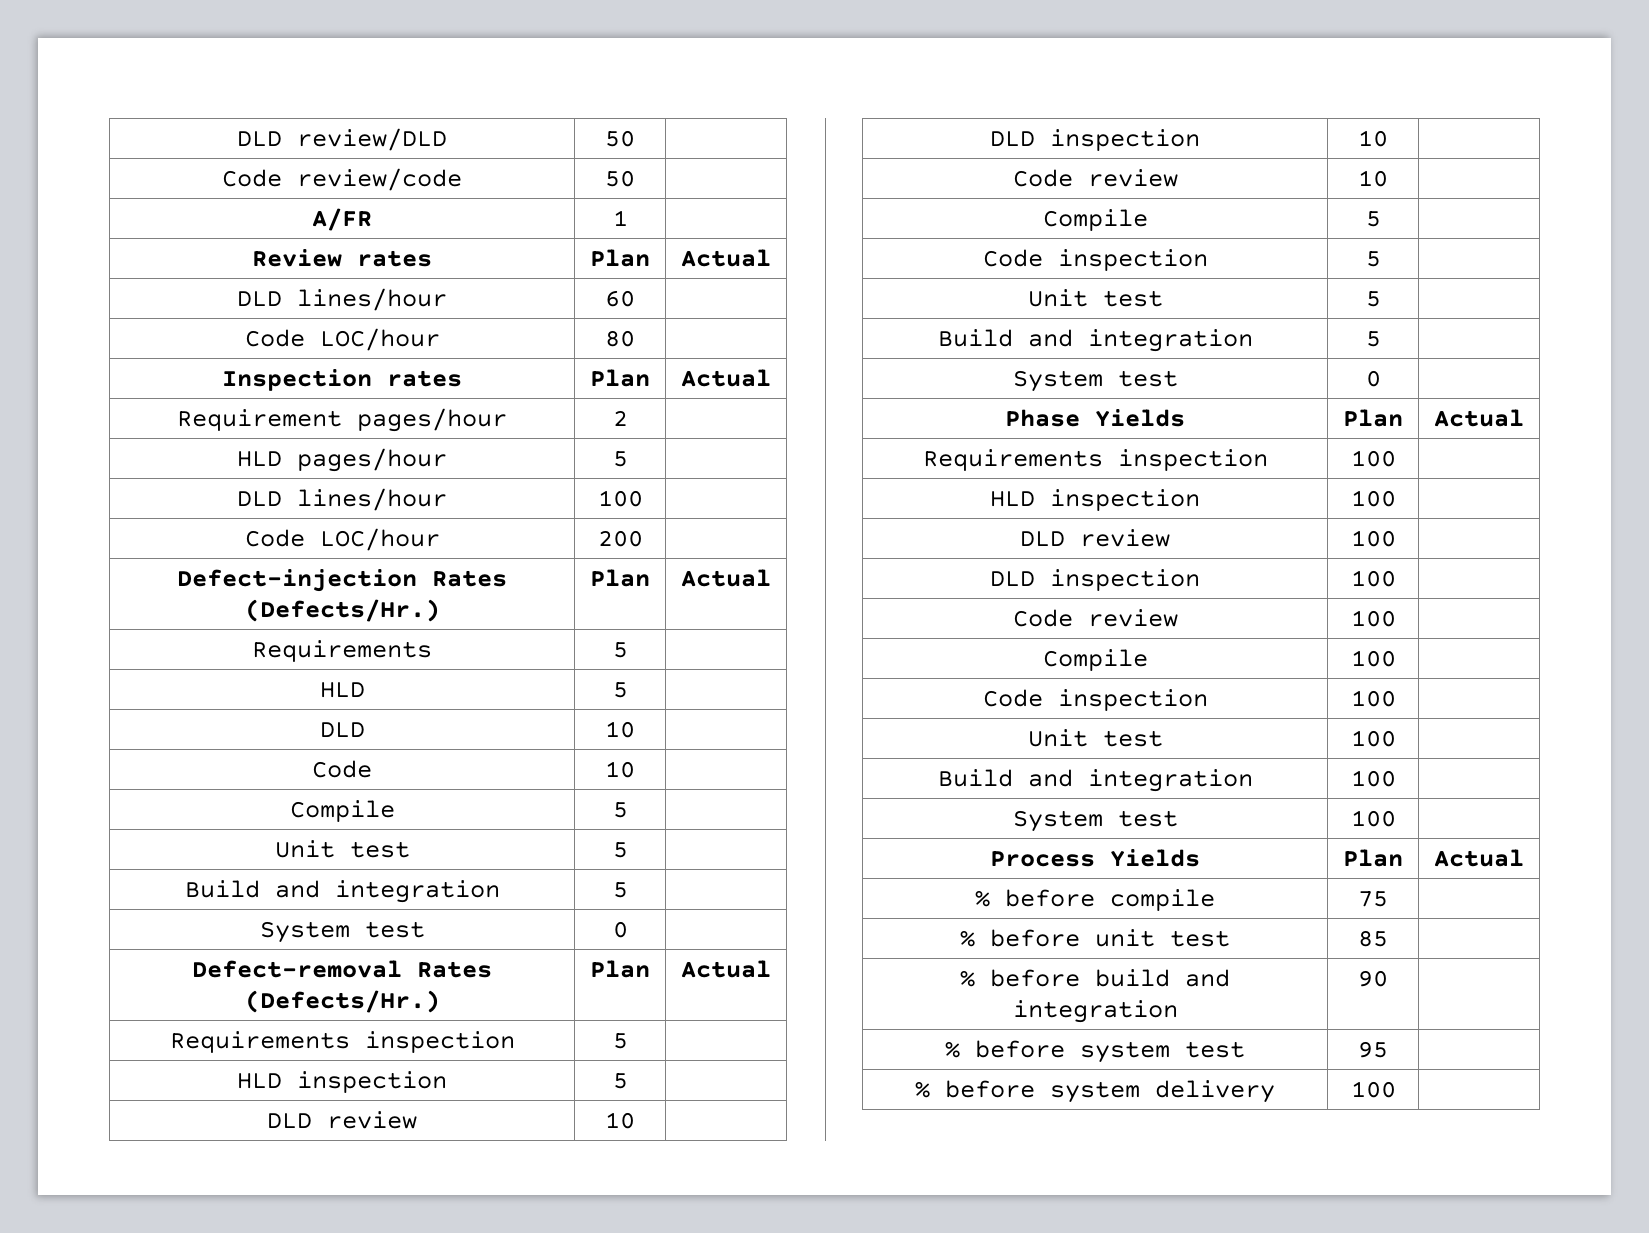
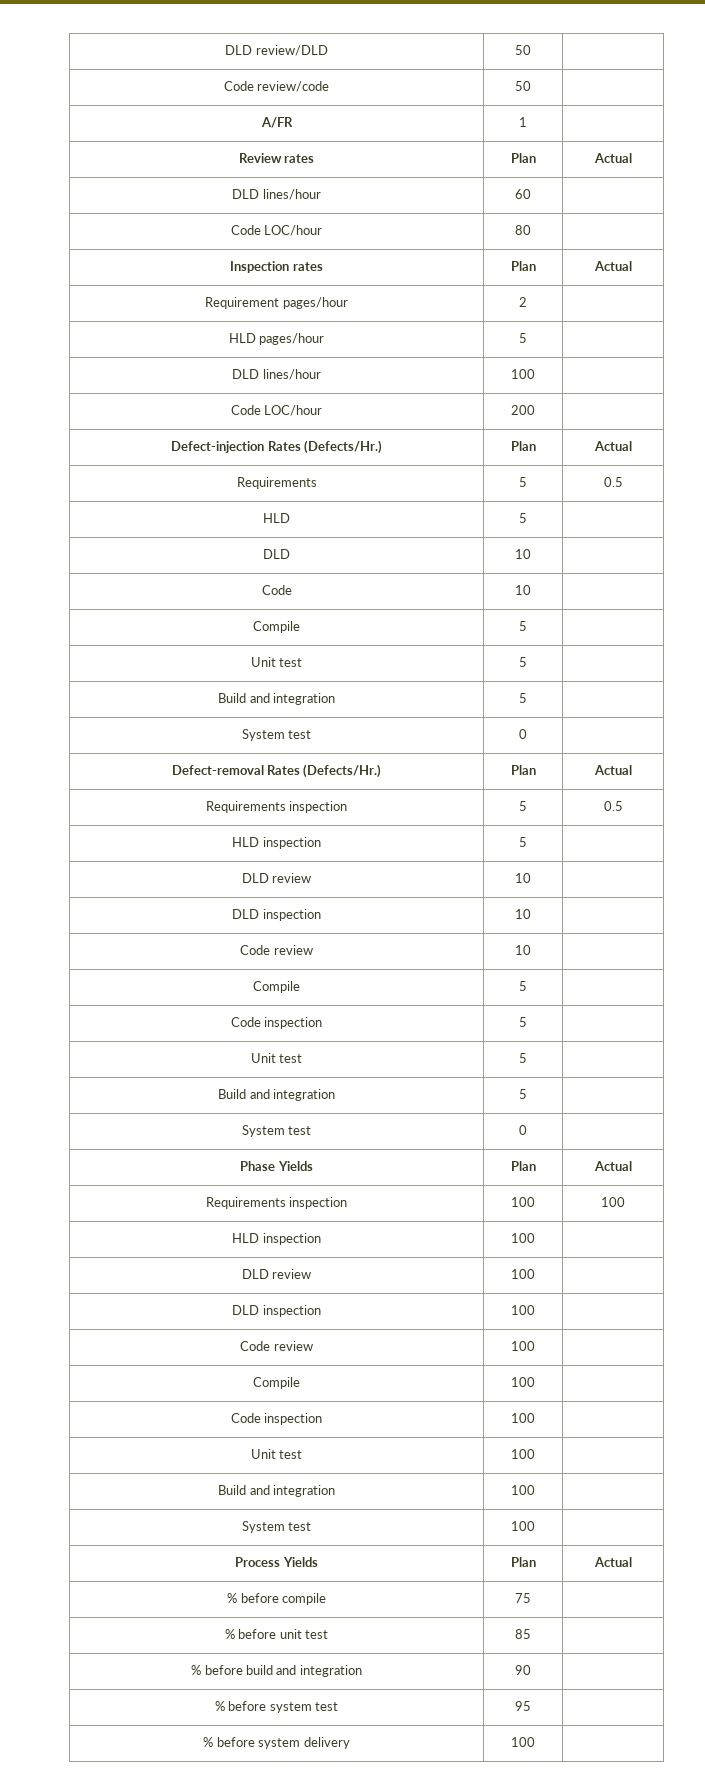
- Requirements | 5 |
+ Requirements | 5 | 0.5
- Requirements inspection | 5 |
+ Requirements inspection | 5 | 0.5
- Requirements inspection | 100 |
+ Requirements inspection | 100 | 100

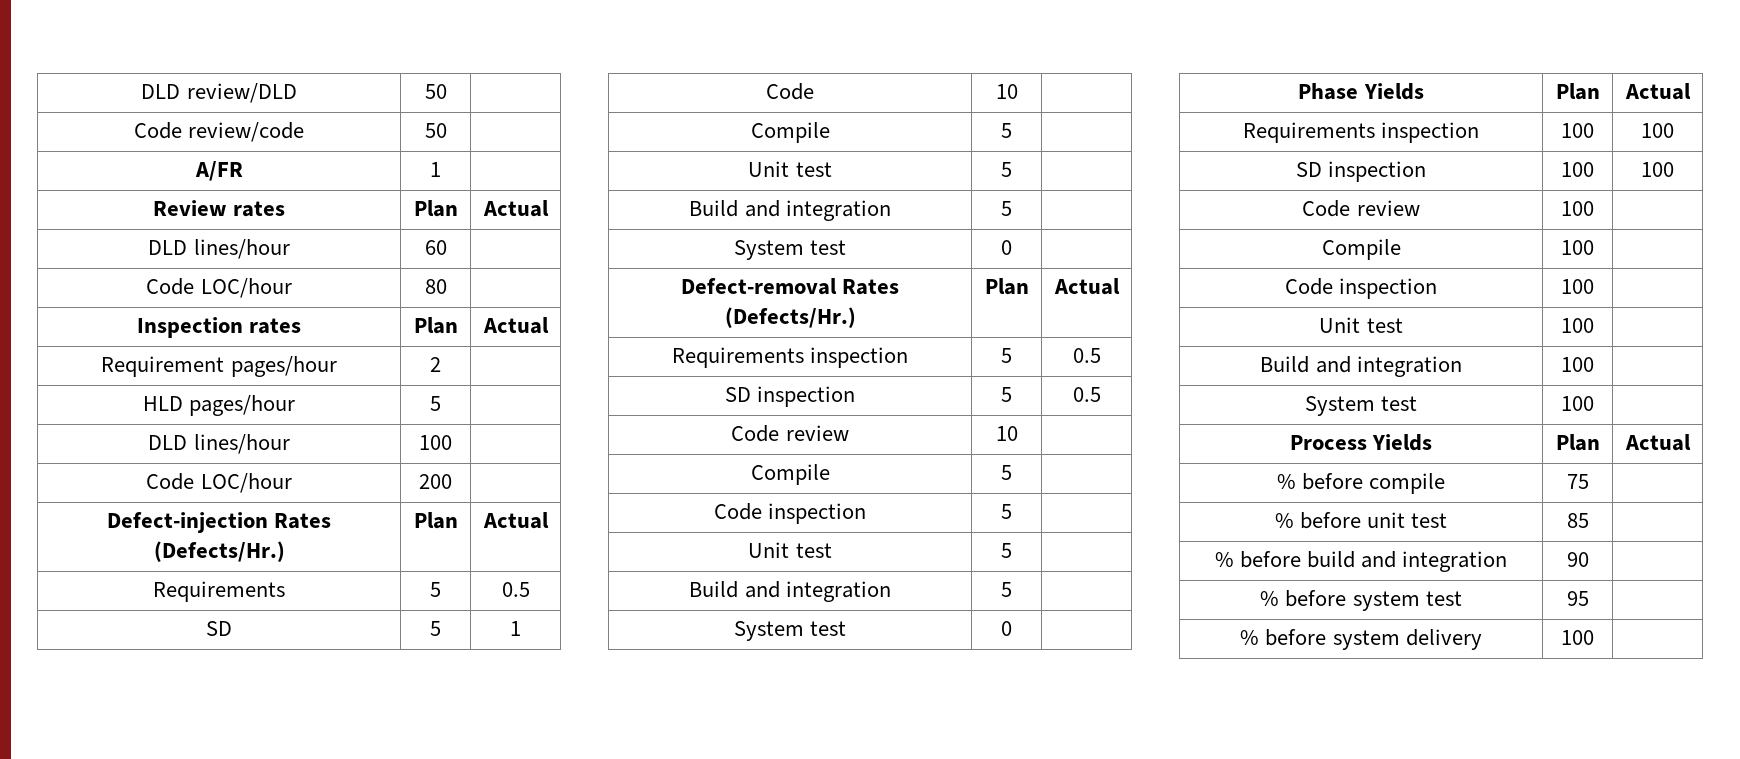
- HLD | 5 |
- DLD | 10 |
+ SD | 5 | 1
- HLD inspection | 5 |
- DLD review | 10 |
- DLD inspection | 10 |
+ SD inspection | 5 | 0.5
- HLD inspection | 100 |
- DLD review | 100 |
- DLD inspection | 100 |
+ SD inspection | 100 | 100

